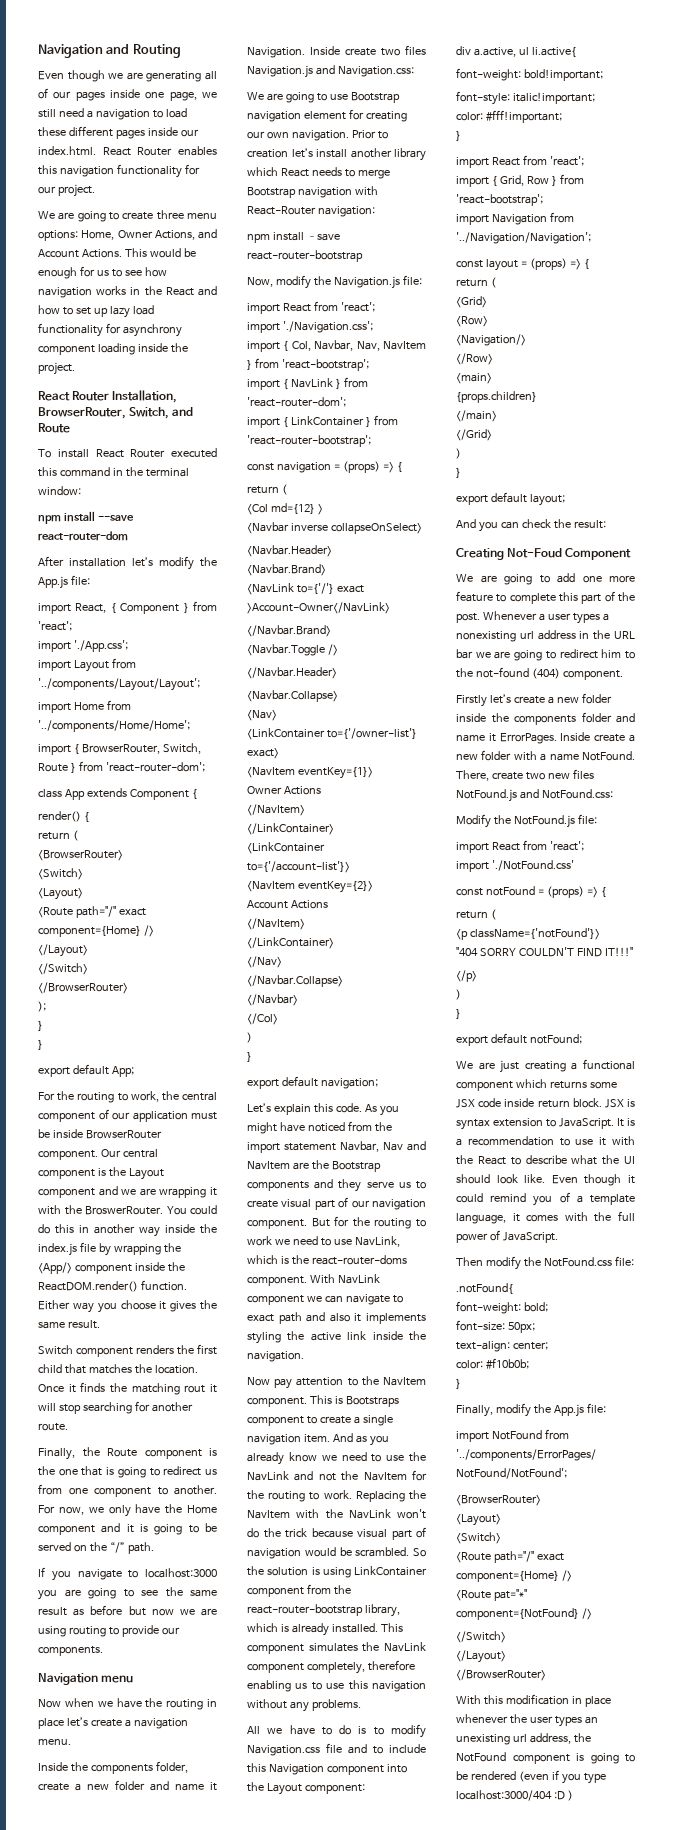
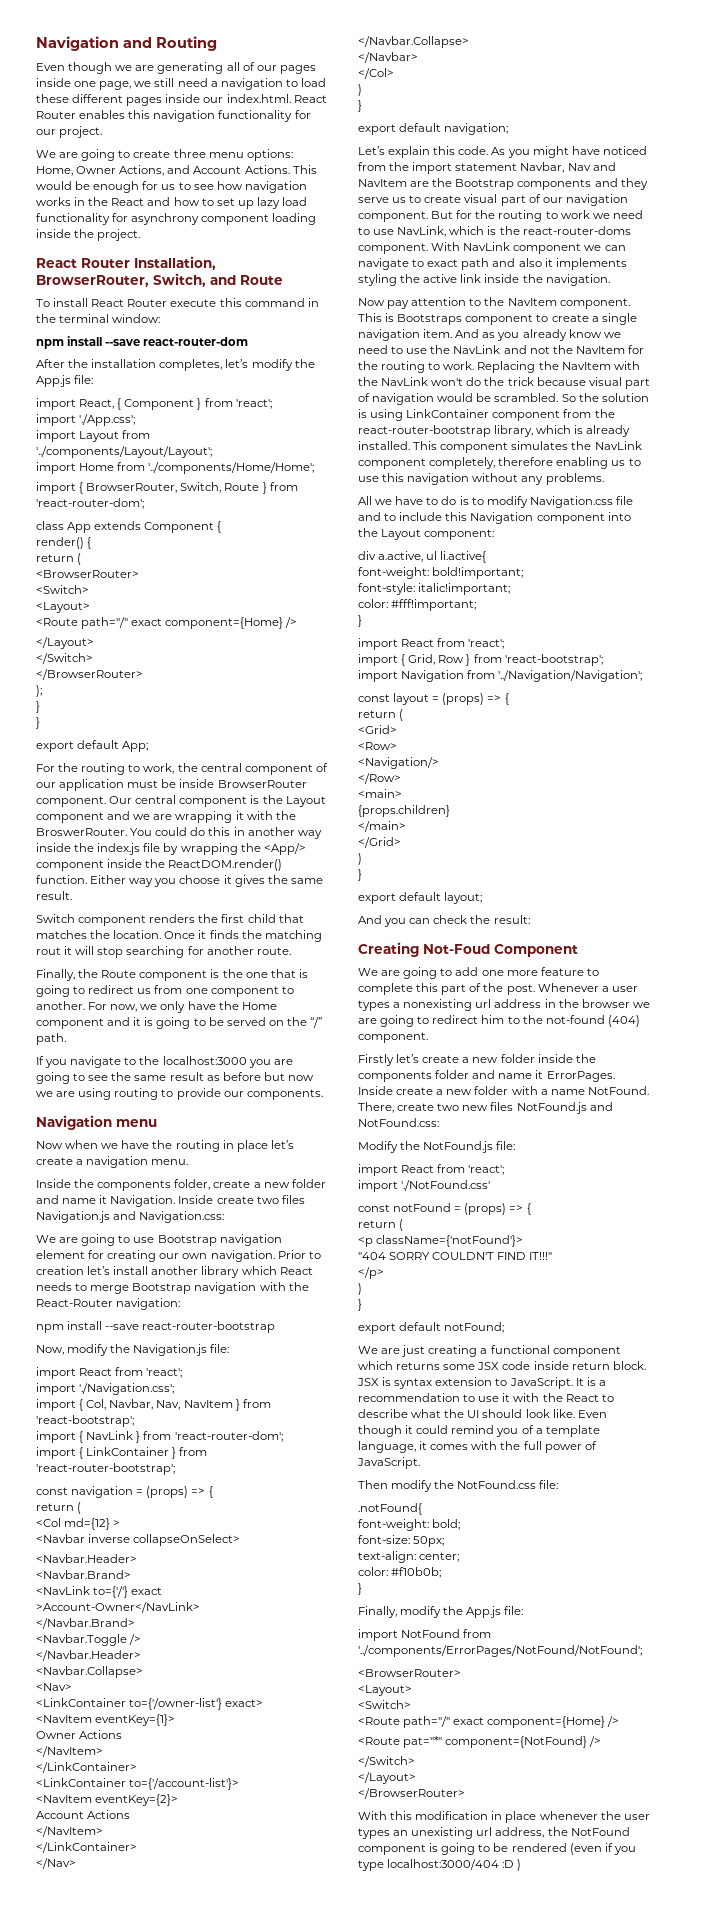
- To install React Router executed this command in the terminal window:
+ To install React Router execute this command in the terminal window:
- After installation let’s modify the App.js file:
+ After the installation completes, let’s modify the App.js file:
- If you navigate to localhost:3000 you are going to see the same result as before but now we are using routing to provide our components.
+ If you navigate to the localhost:3000 you are going to see the same result as before but now we are using routing to provide our components.
- Prior to creation let’s install another library which React needs to merge Bootstrap navigation with React-Router navigation:
+ Prior to creation let’s install another library which React needs to merge Bootstrap navigation with the React-Router navigation:
- npm install –save react-router-bootstrap
+ npm install --save react-router-bootstrap
- Whenever a user types a nonexisting url address in the URL bar we are going to redirect him to the not-found (404) component.
+ Whenever a user types a nonexisting url address in the browser we are going to redirect him to the not-found (404) component.

